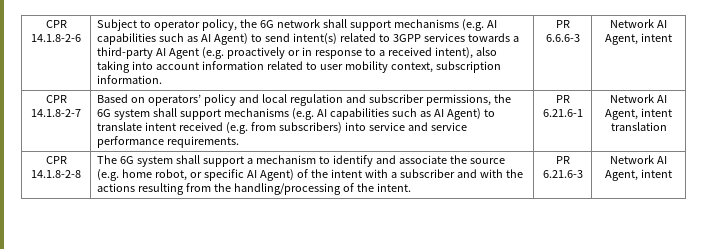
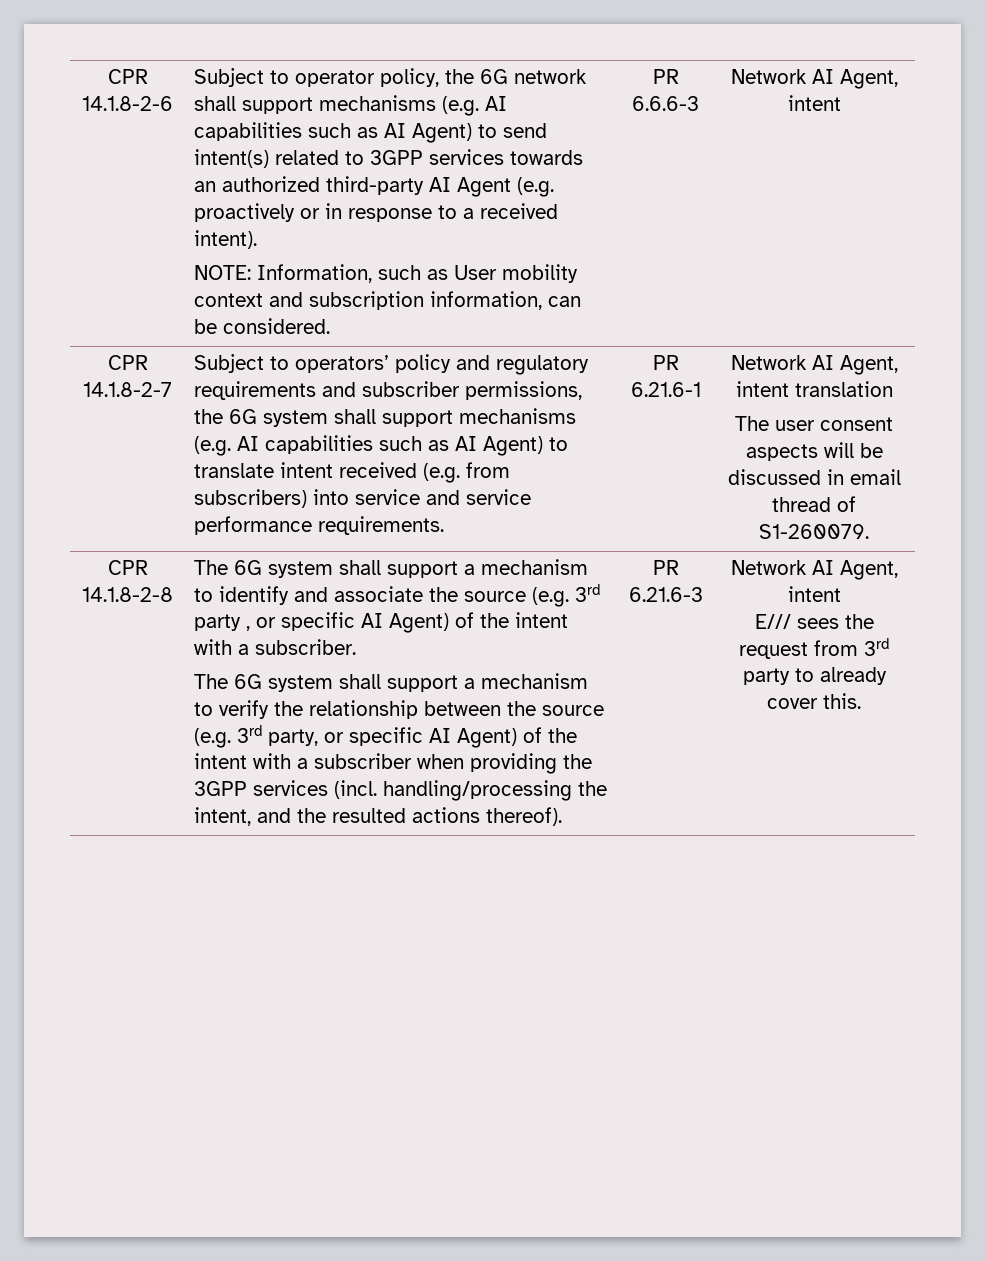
- Subject to operator policy, the 6G network shall support mechanisms (e.g. AI capabilities such as AI Agent) to send intent(s) related to 3GPP services towards a third-party AI Agent (e.g. proactively or in response to a received intent), also taking into account information related to user mobility context, subscription information.
+ Subject to operator policy, the 6G network shall support mechanisms (e.g. AI capabilities such as AI Agent) to send intent(s) related to 3GPP services towards an authorized third-party AI Agent (e.g. proactively or in response to a received intent).
+ NOTE: Information, such as User mobility context and subscription information, can be considered.
- Based on operators’ policy and local regulation and subscriber permissions, the 6G system shall support mechanisms (e.g. AI capabilities such as AI Agent) to translate intent received (e.g. from subscribers) into service and service performance requirements.
+ Subject to operators’ policy and regulatory requirements and subscriber permissions, the 6G system shall support mechanisms (e.g. AI capabilities such as AI Agent) to translate intent received (e.g. from subscribers) into service and service performance requirements.
+ The user consent aspects will be discussed in email thread of S1-260079.
- The 6G system shall support a mechanism to identify and associate the source (e.g. home robot, or specific AI Agent) of the intent with a subscriber and with the actions resulting from the handling/processing of the intent.
+ The 6G system shall support a mechanism to identify and associate the source (e.g. 3rd party , or specific AI Agent) of the intent with a subscriber.
+ The 6G system shall support a mechanism to verify the relationship between the source (e.g. 3rd party, or specific AI Agent) of the intent with a subscriber when providing the 3GPP services (incl. handling/processing the intent, and the resulted actions thereof).
+ E/// sees the request from 3rd party to already cover this.

